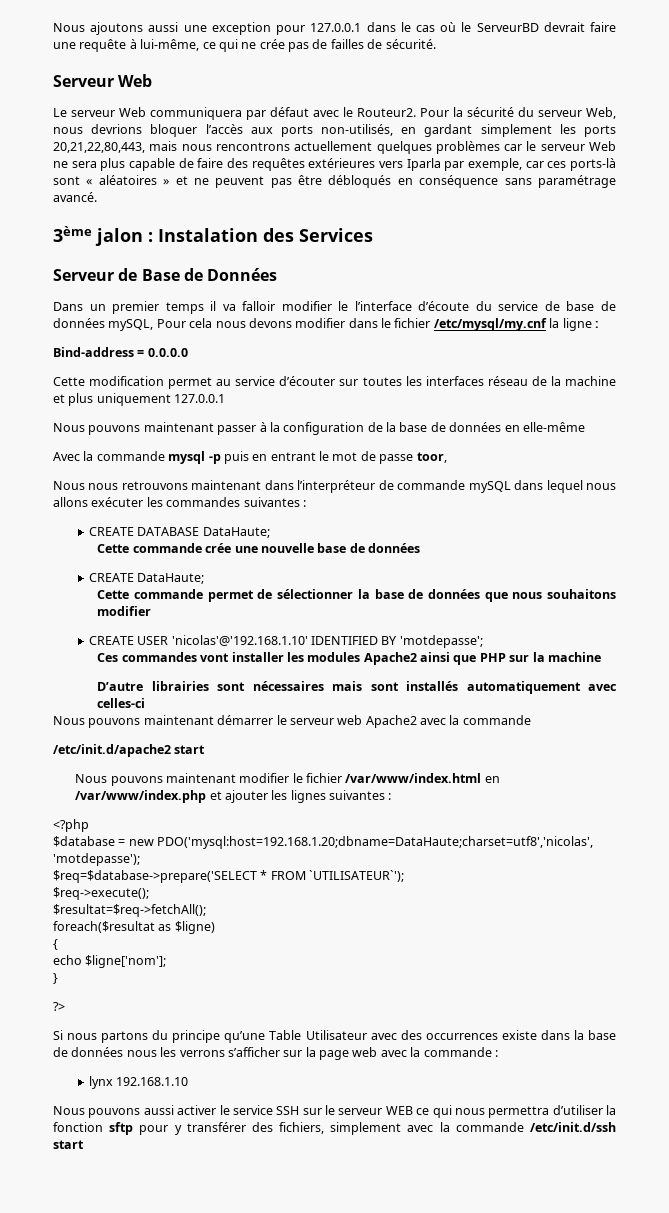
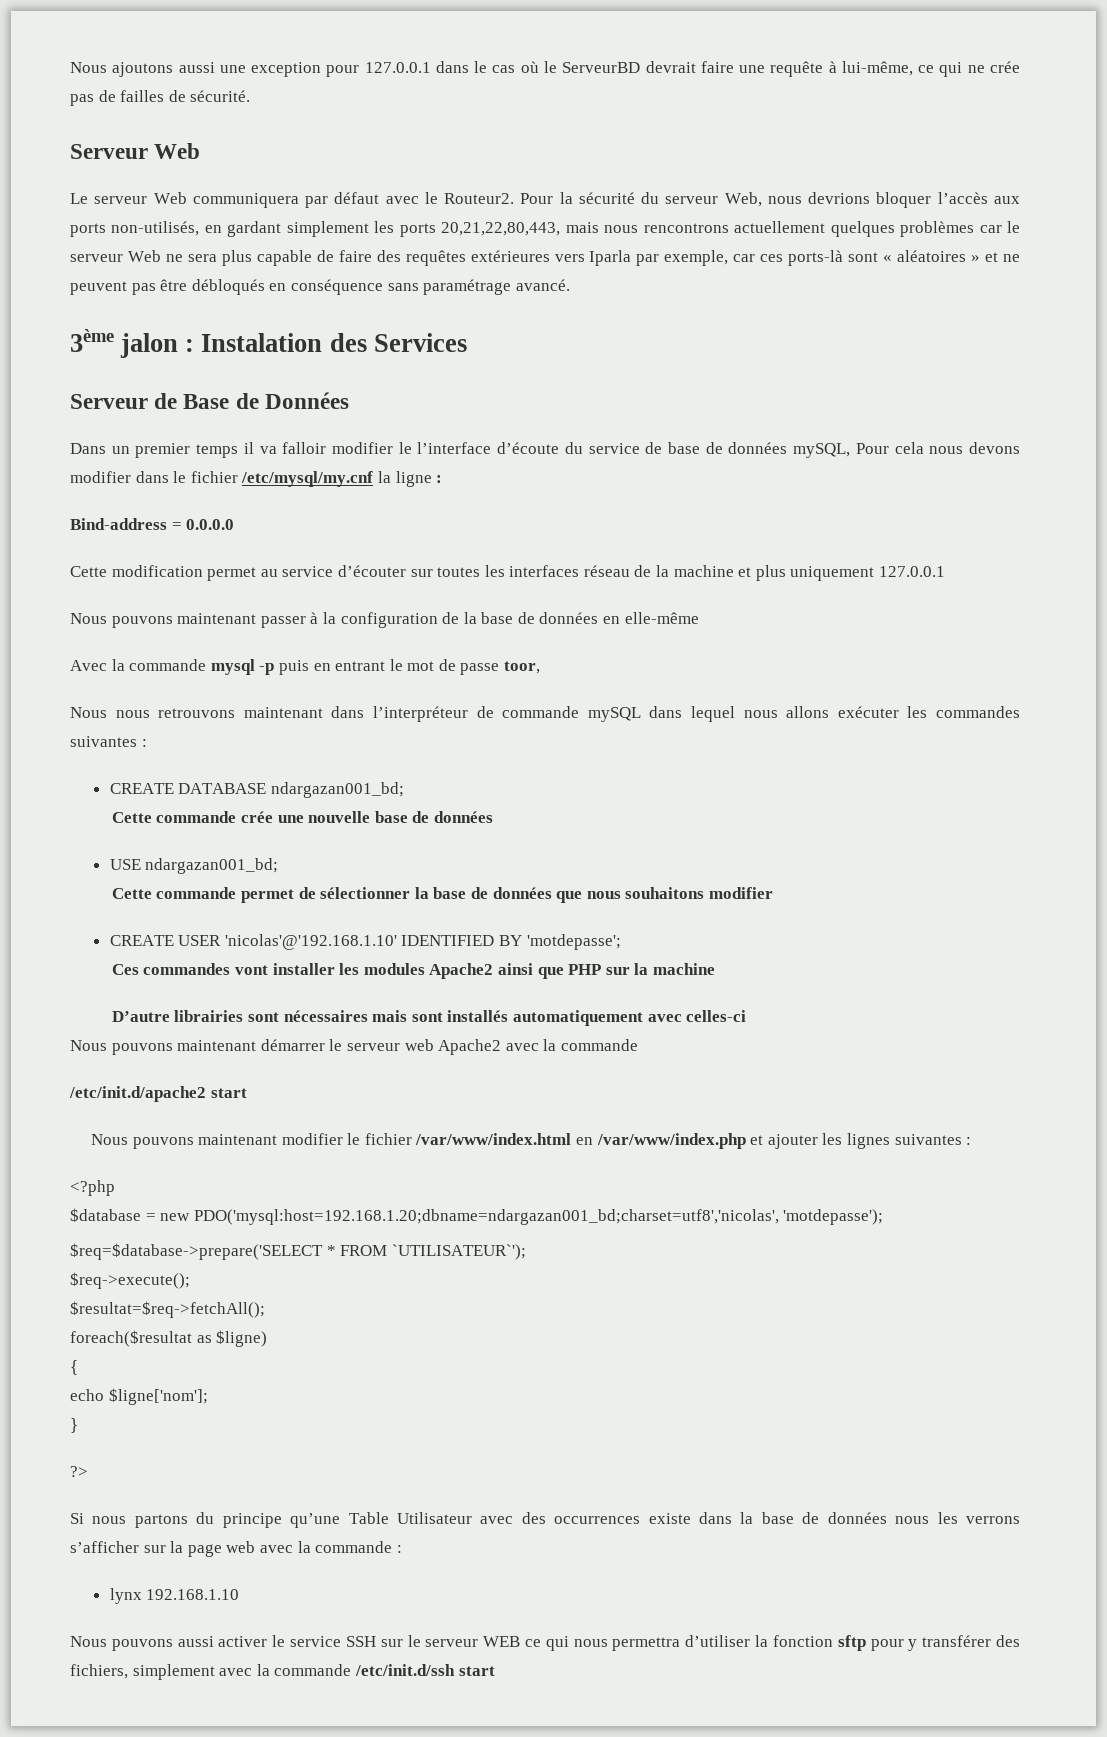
- CREATE DATABASE DataHaute;
+ CREATE DATABASE ndargazan001_bd;
- CREATE DataHaute;
+ USE ndargazan001_bd;
- $database = new PDO('mysql:host=192.168.1.20;dbname=DataHaute;charset=utf8','nicolas', 'motdepasse');
+ $database = new PDO('mysql:host=192.168.1.20;dbname=ndargazan001_bd;charset=utf8','nicolas', 'motdepasse');

